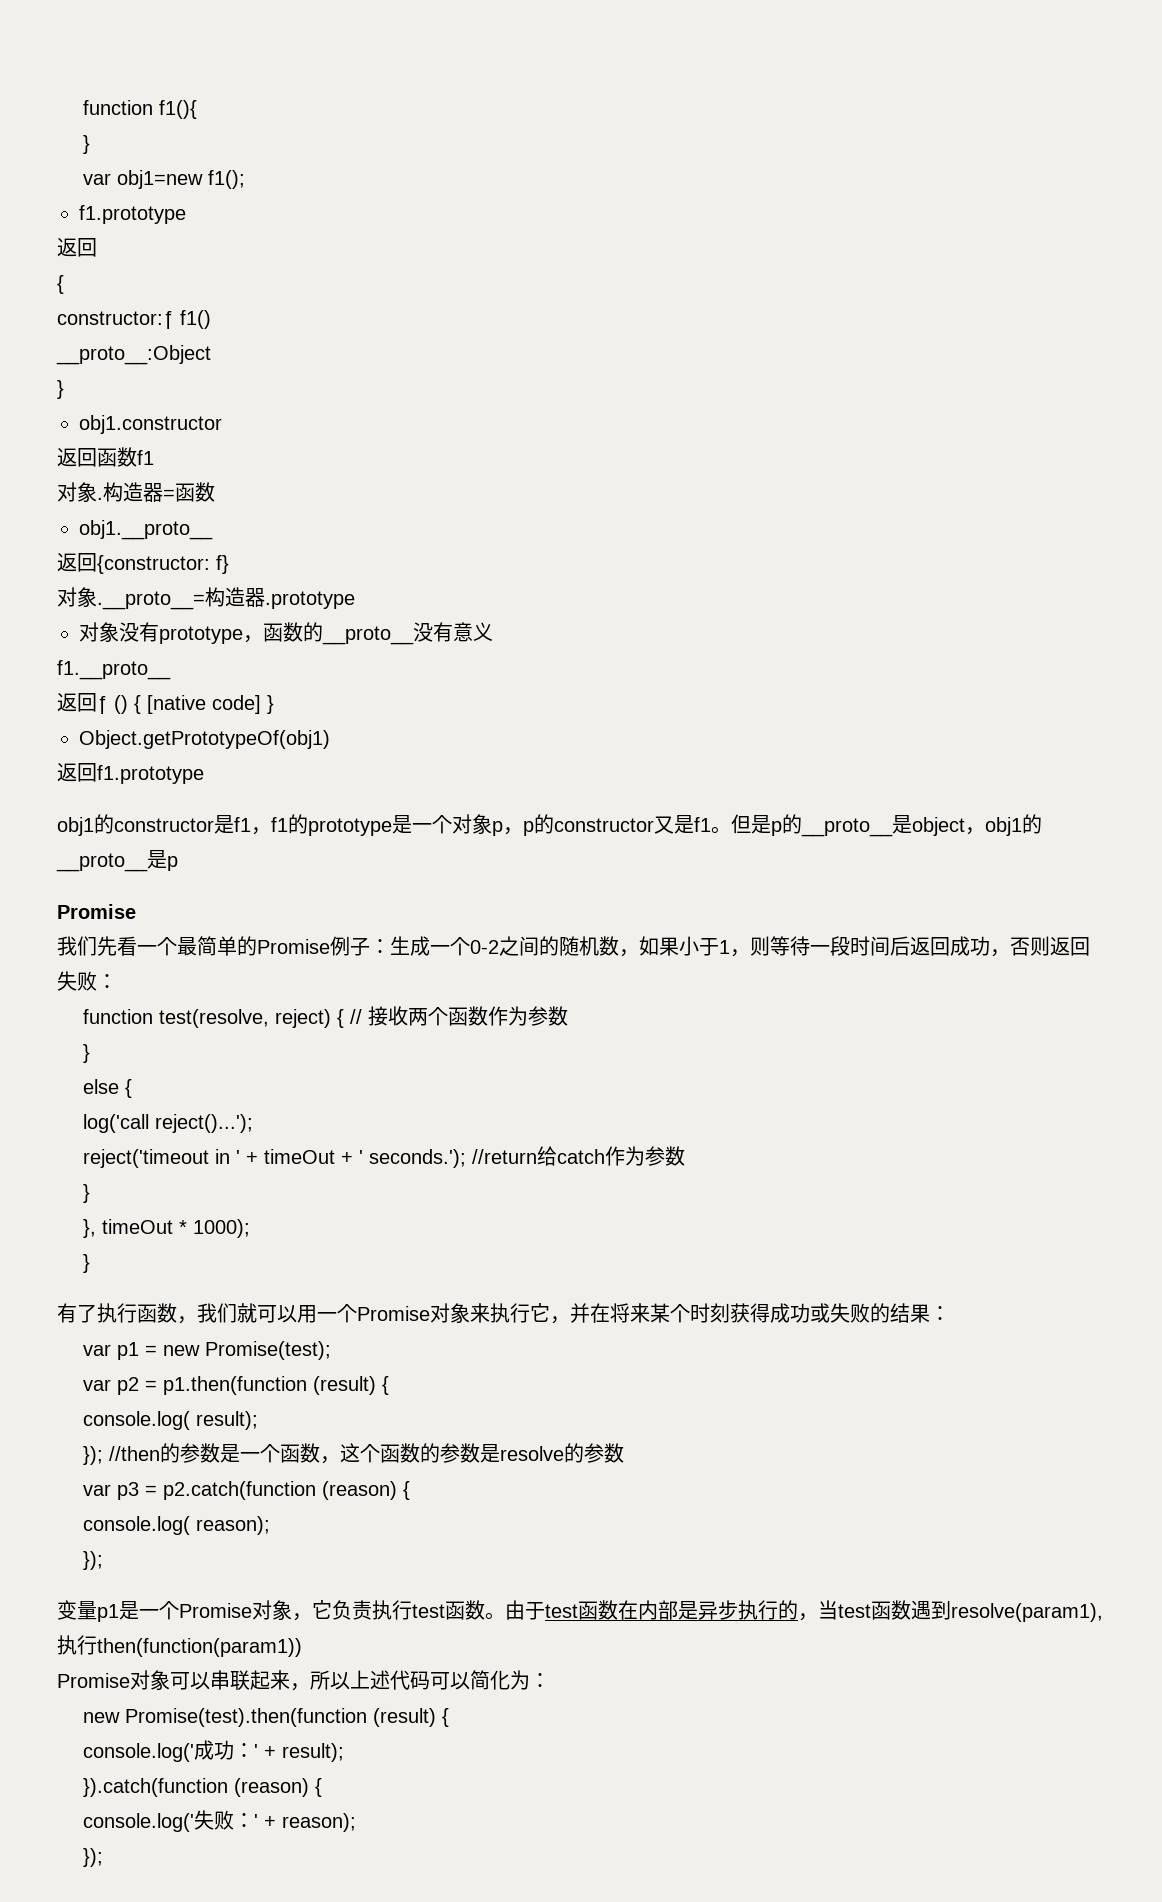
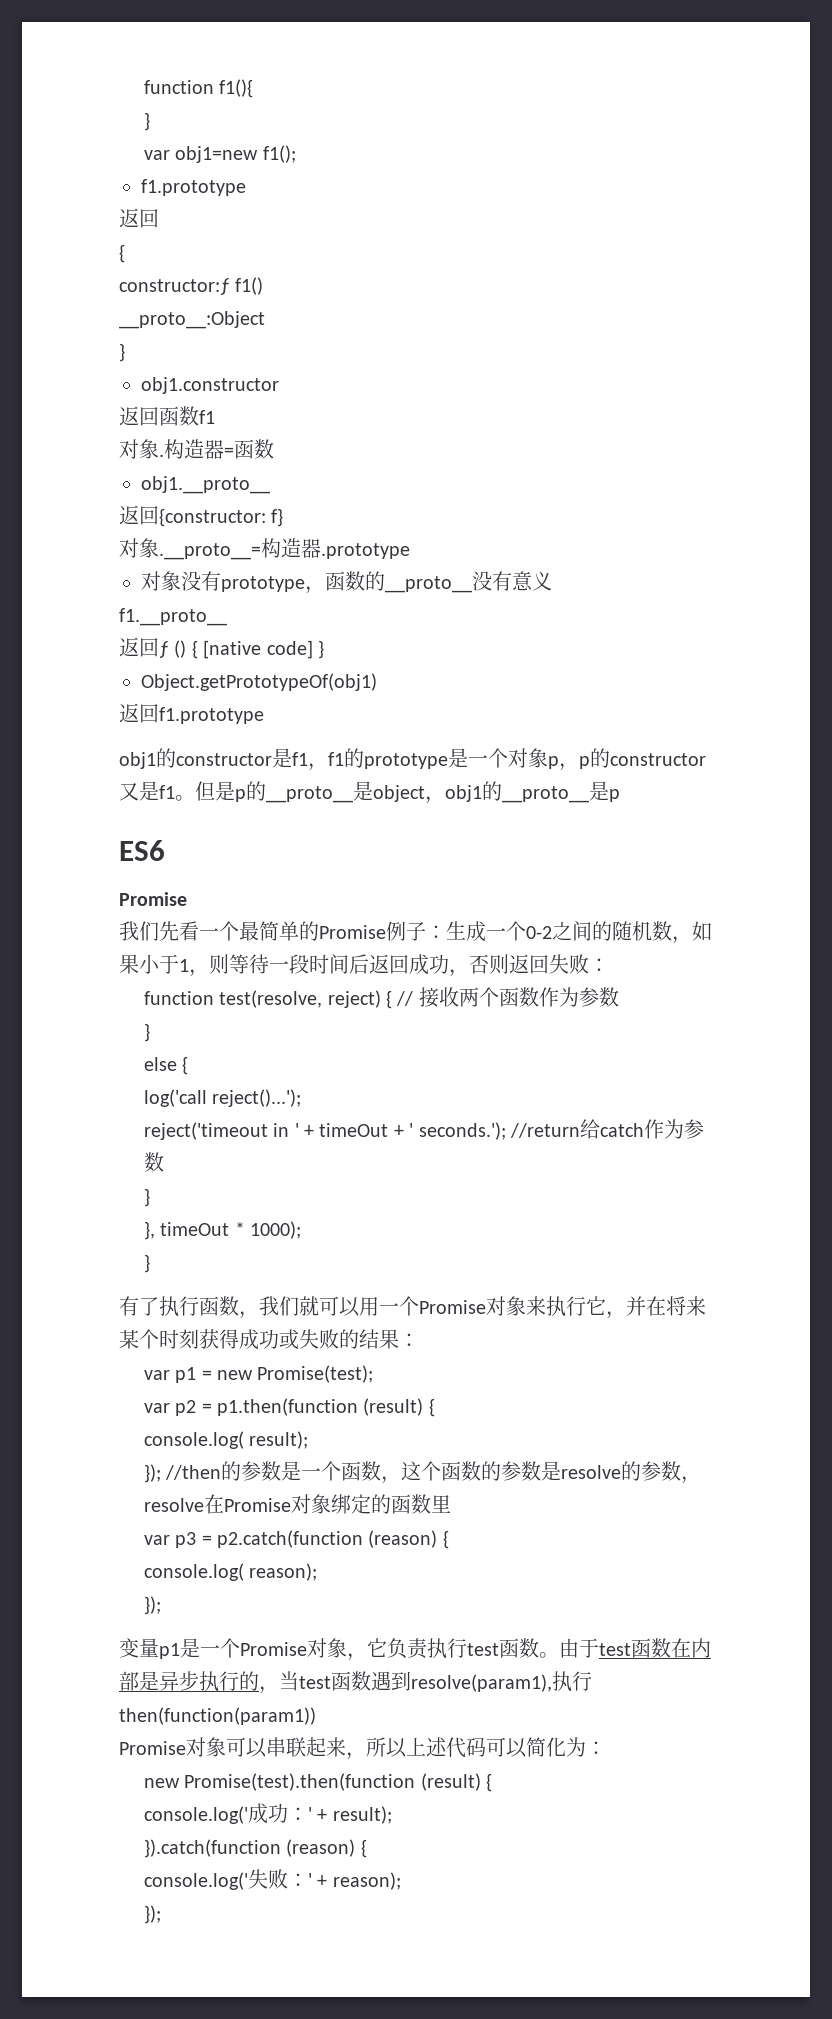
+ ES6
- }); //then的参数是一个函数，这个函数的参数是resolve的参数
+ }); //then的参数是一个函数，这个函数的参数是resolve的参数，resolve在Promise对象绑定的函数里

